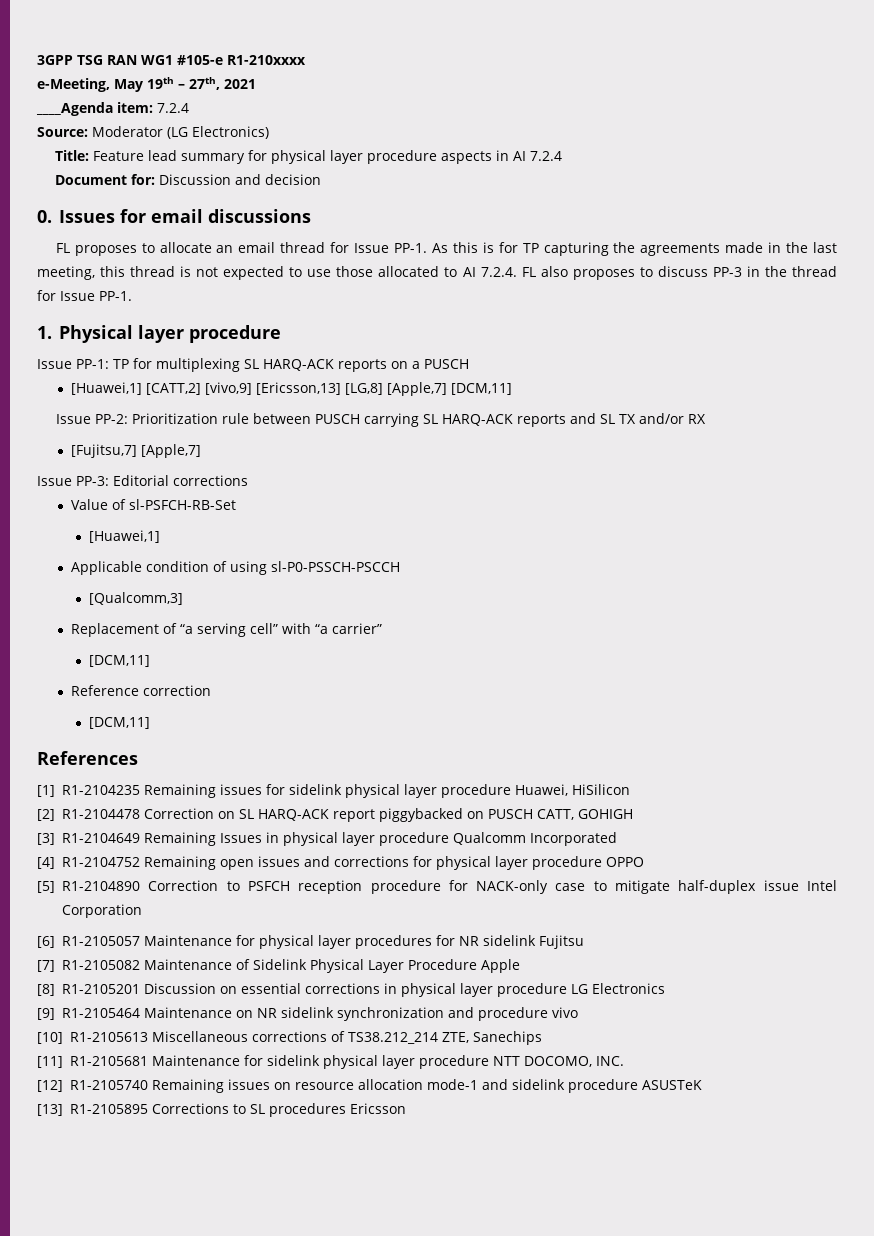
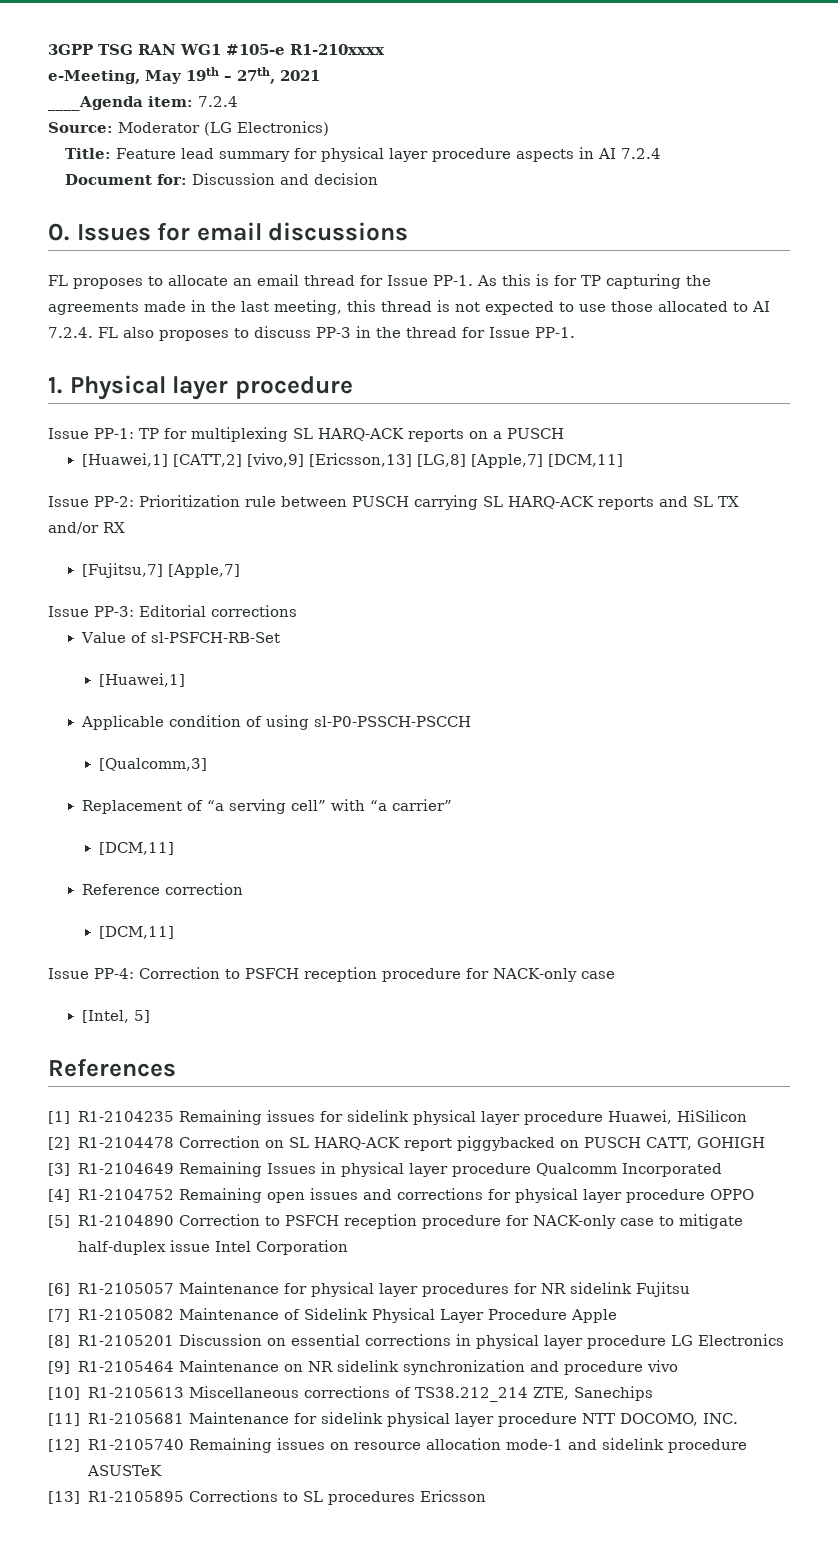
+ Issue PP-4: Correction to PSFCH reception procedure for NACK-only case
+ [Intel, 5]

